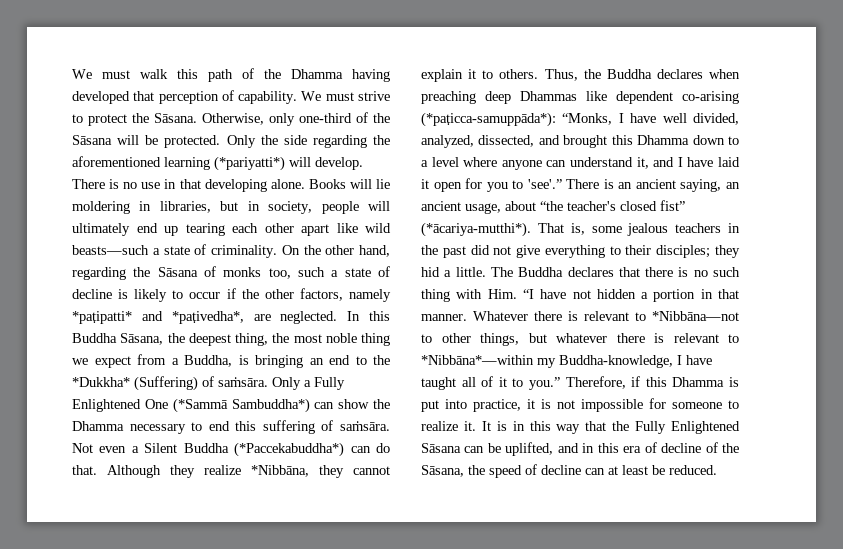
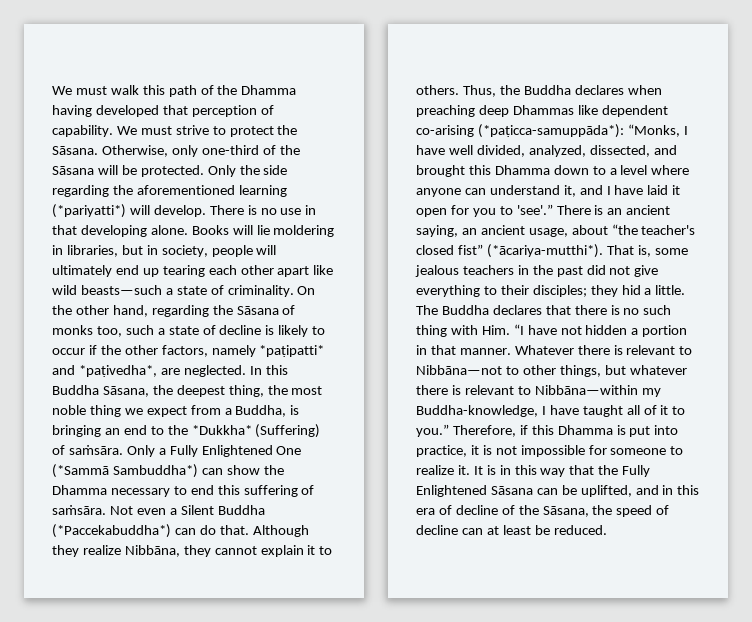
- Although they realize *Nibbāna, they cannot explain it to others.
+ Although they realize Nibbāna, they cannot explain it to others.
- Whatever there is relevant to *Nibbāna—not to other things, but whatever there is relevant to *Nibbāna*—within my Buddha-knowledge, I have taught all of it to you.”
+ Whatever there is relevant to Nibbāna—not to other things, but whatever there is relevant to Nibbāna—within my Buddha-knowledge, I have taught all of it to you.”

